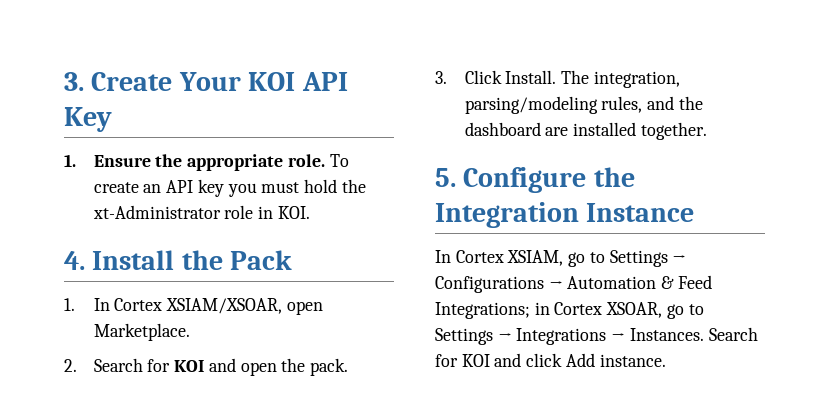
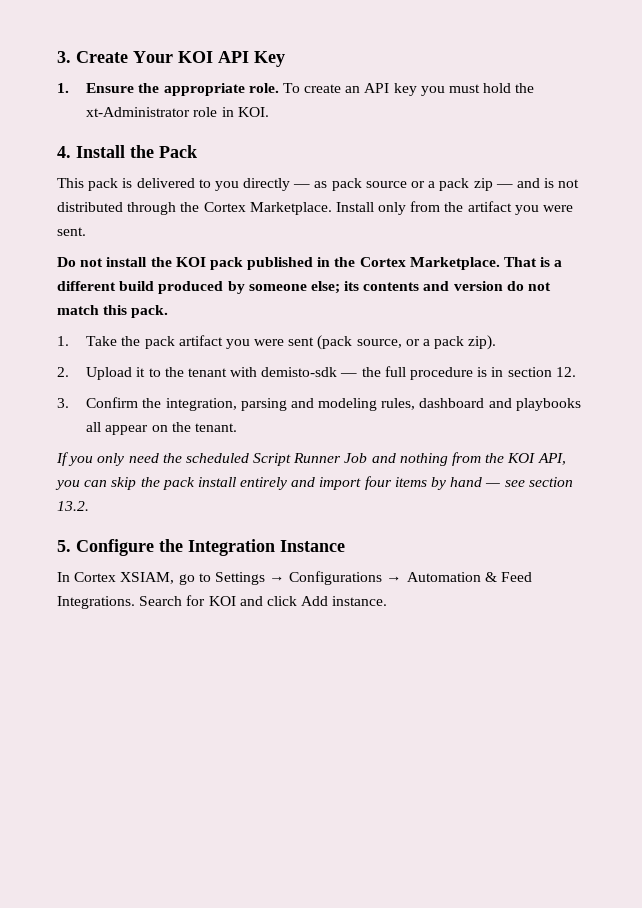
- 1. In Cortex XSIAM/XSOAR, open Marketplace.
- 2. Search for KOI and open the pack.
- 3. Click Install. The integration, parsing/modeling rules, and the dashboard are installed together.
+ This pack is delivered to you directly — as pack source or a pack zip — and is not distributed through the Cortex Marketplace. Install only from the artifact you were sent.
+ Do not install the KOI pack published in the Cortex Marketplace. That is a different build produced by someone else; its contents and version do not match this pack.
+ 1. Take the pack artifact you were sent (pack source, or a pack zip).
+ 2. Upload it to the tenant with demisto-sdk — the full procedure is in section 12.
+ 3. Confirm the integration, parsing and modeling rules, dashboard and playbooks all appear on the tenant.
+ If you only need the scheduled Script Runner Job and nothing from the KOI API, you can skip the pack install entirely and import four items by hand — see section 13.2.
- In Cortex XSIAM, go to Settings → Configurations → Automation & Feed Integrations; in Cortex XSOAR, go to Settings → Integrations → Instances.
+ In Cortex XSIAM, go to Settings → Configurations → Automation & Feed Integrations.

